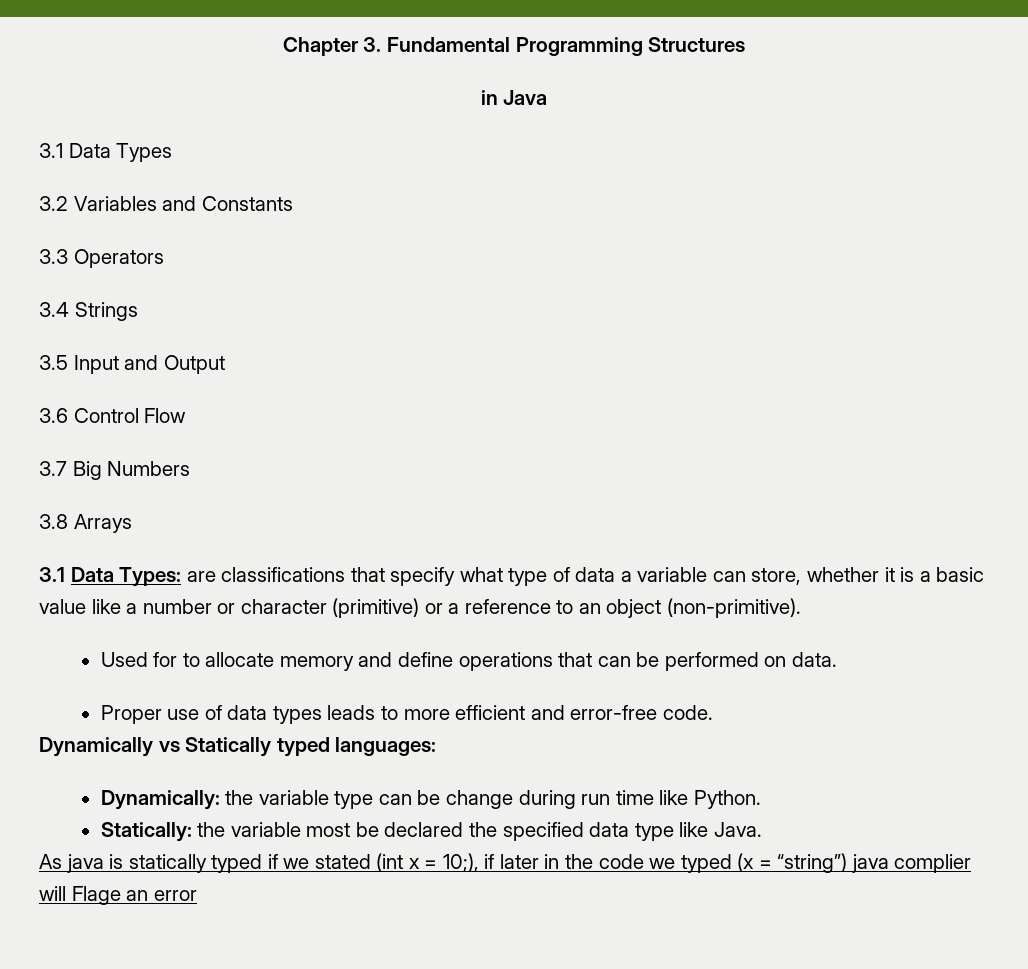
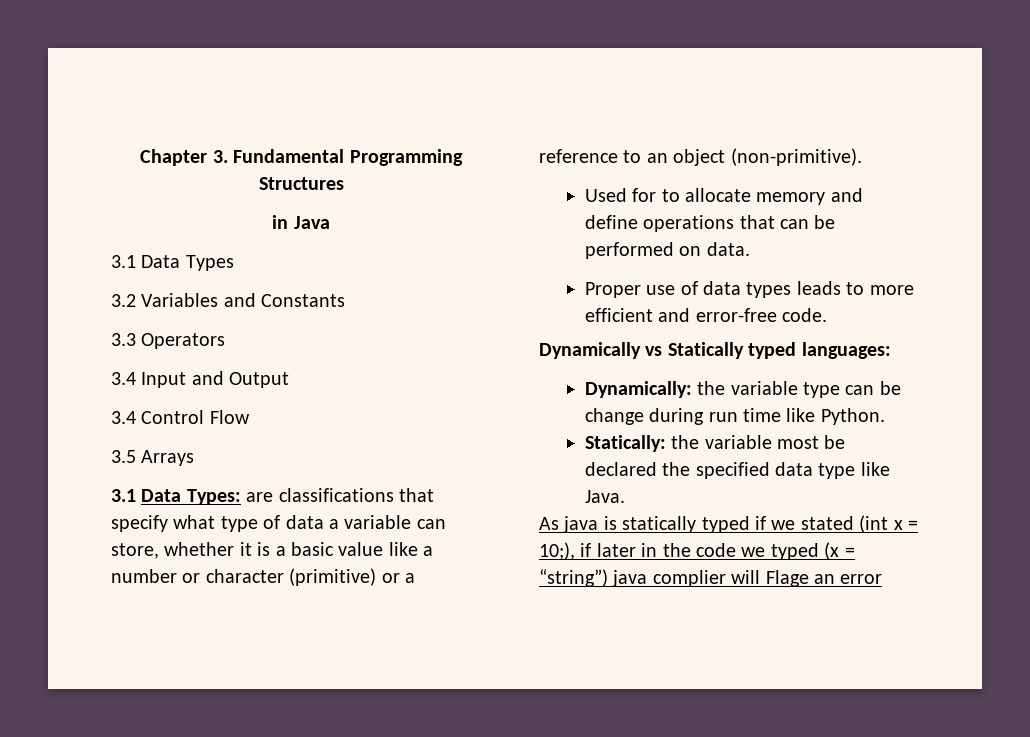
- 3.4 Strings
- 3.5 Input and Output
+ 3.4 Input and Output
- 3.6 Control Flow
+ 3.4 Control Flow
- 3.7 Big Numbers
- 3.8 Arrays
+ 3.5 Arrays

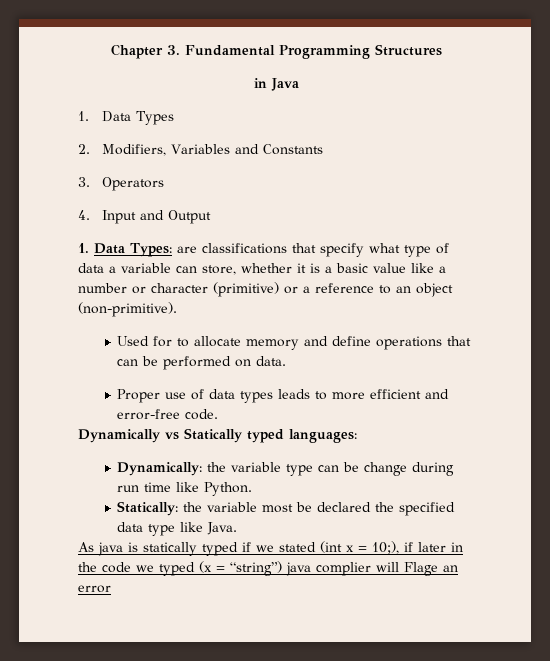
- 3.1 Data Types
+ 1. Data Types
- 3.2 Variables and Constants
+ 2. Modifiers, Variables and Constants
- 3.3 Operators
+ 3. Operators
- 3.4 Input and Output
+ 4. Input and Output
- 3.4 Control Flow
- 3.5 Arrays
- 3.1 Data Types: are classifications that specify what type of data a variable can store, whether it is a basic value like a number or character (primitive) or a reference to an object (non-primitive).
+ 1. Data Types: are classifications that specify what type of data a variable can store, whether it is a basic value like a number or character (primitive) or a reference to an object (non-primitive).

